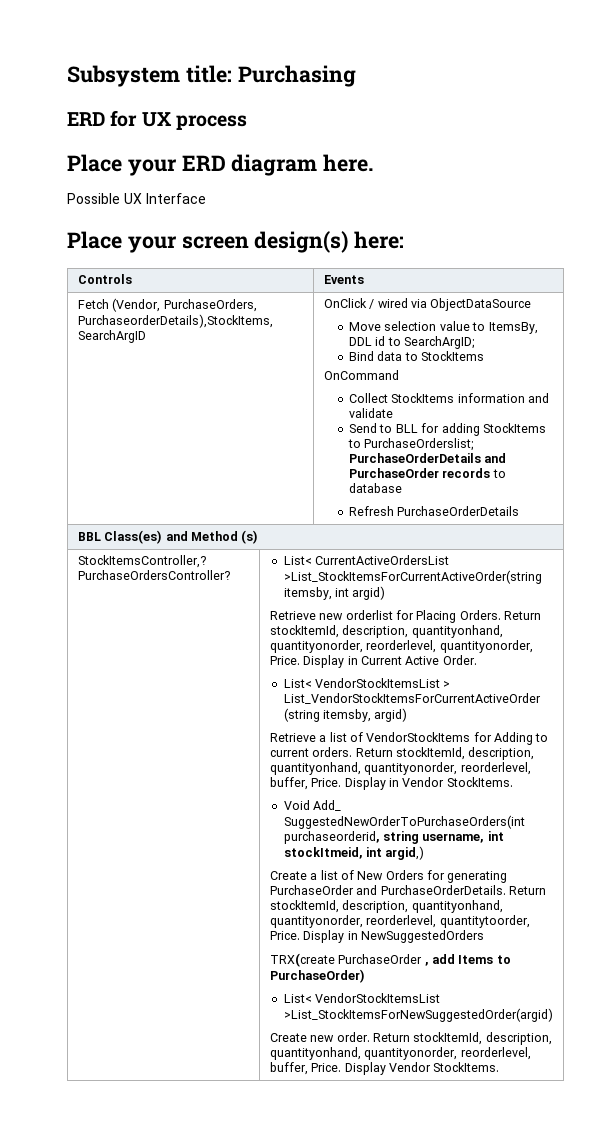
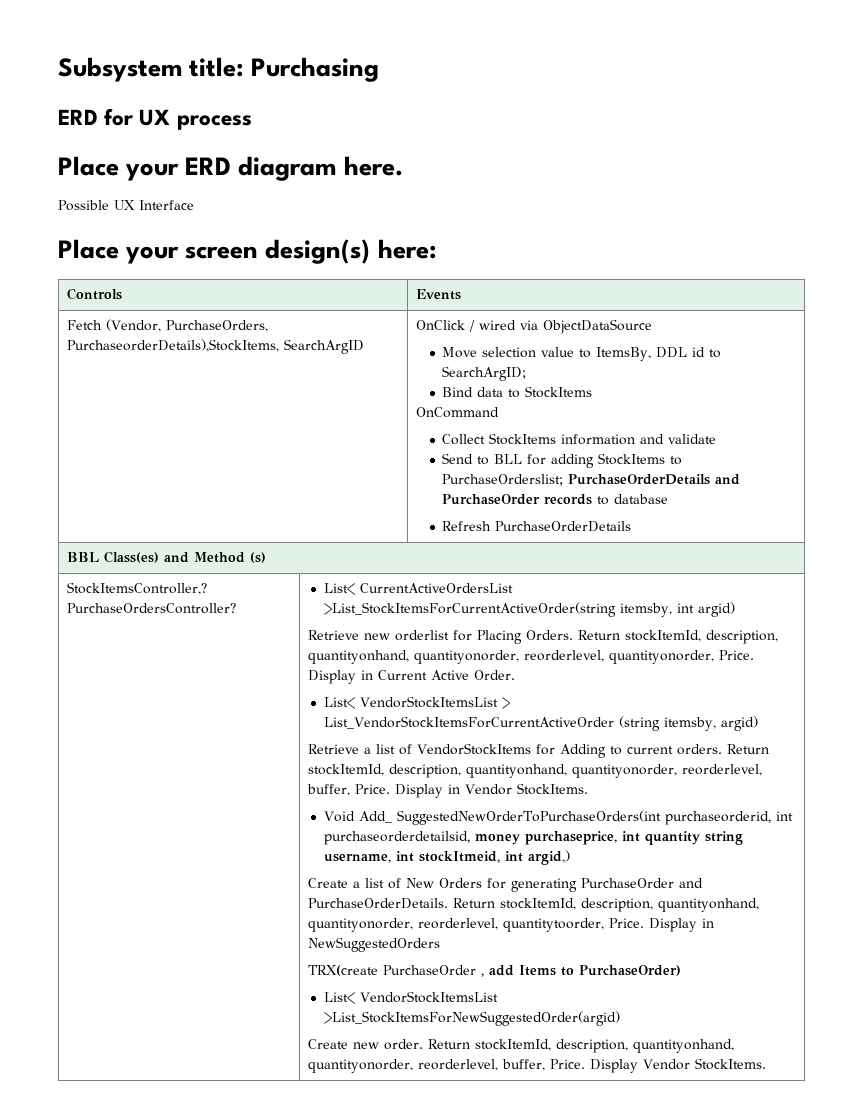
- Void Add_ SuggestedNewOrderToPurchaseOrders(int purchaseorderid, string username, int stockItmeid, int argid,)
+ Void Add_ SuggestedNewOrderToPurchaseOrders(int purchaseorderid, int purchaseorderdetailsid, money purchaseprice, int quantity string username, int stockItmeid, int argid,)

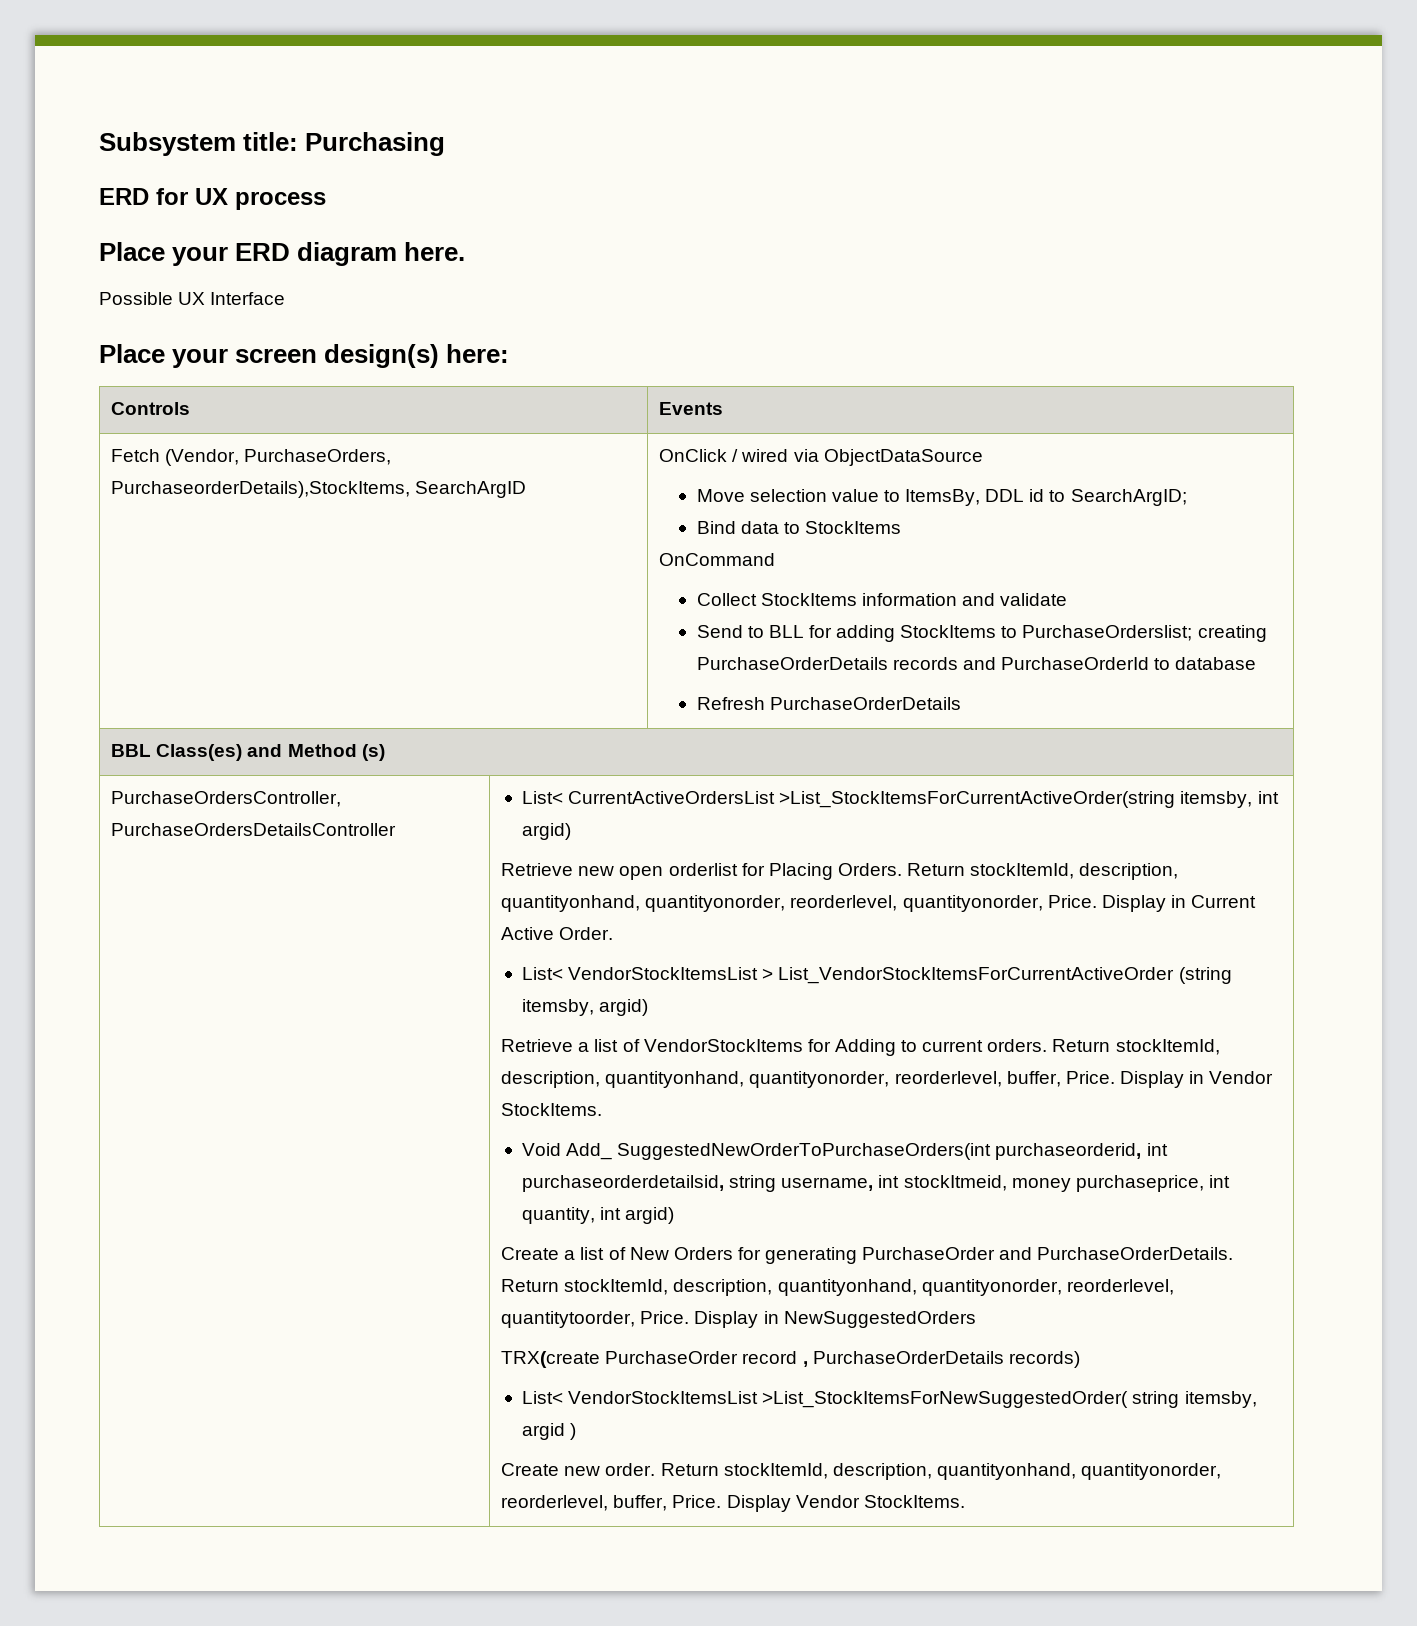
- Send to BLL for adding StockItems to PurchaseOrderslist; PurchaseOrderDetails and PurchaseOrder records to database
+ Send to BLL for adding StockItems to PurchaseOrderslist; creating PurchaseOrderDetails records and PurchaseOrderId to database
- StockItemsController,? PurchaseOrdersController?
+ PurchaseOrdersController, PurchaseOrdersDetailsController
- Retrieve new orderlist for Placing Orders.
+ Retrieve new open orderlist for Placing Orders.
- Void Add_ SuggestedNewOrderToPurchaseOrders(int purchaseorderid, int purchaseorderdetailsid, money purchaseprice, int quantity string username, int stockItmeid, int argid,)
+ Void Add_ SuggestedNewOrderToPurchaseOrders(int purchaseorderid, int purchaseorderdetailsid, string username, int stockItmeid, money purchaseprice, int quantity, int argid)
- TRX(create PurchaseOrder , add Items to PurchaseOrder)
- List< VendorStockItemsList >List_StockItemsForNewSuggestedOrder(argid)
+ TRX(create PurchaseOrder record , PurchaseOrderDetails records)
+ List< VendorStockItemsList >List_StockItemsForNewSuggestedOrder( string itemsby, argid )

